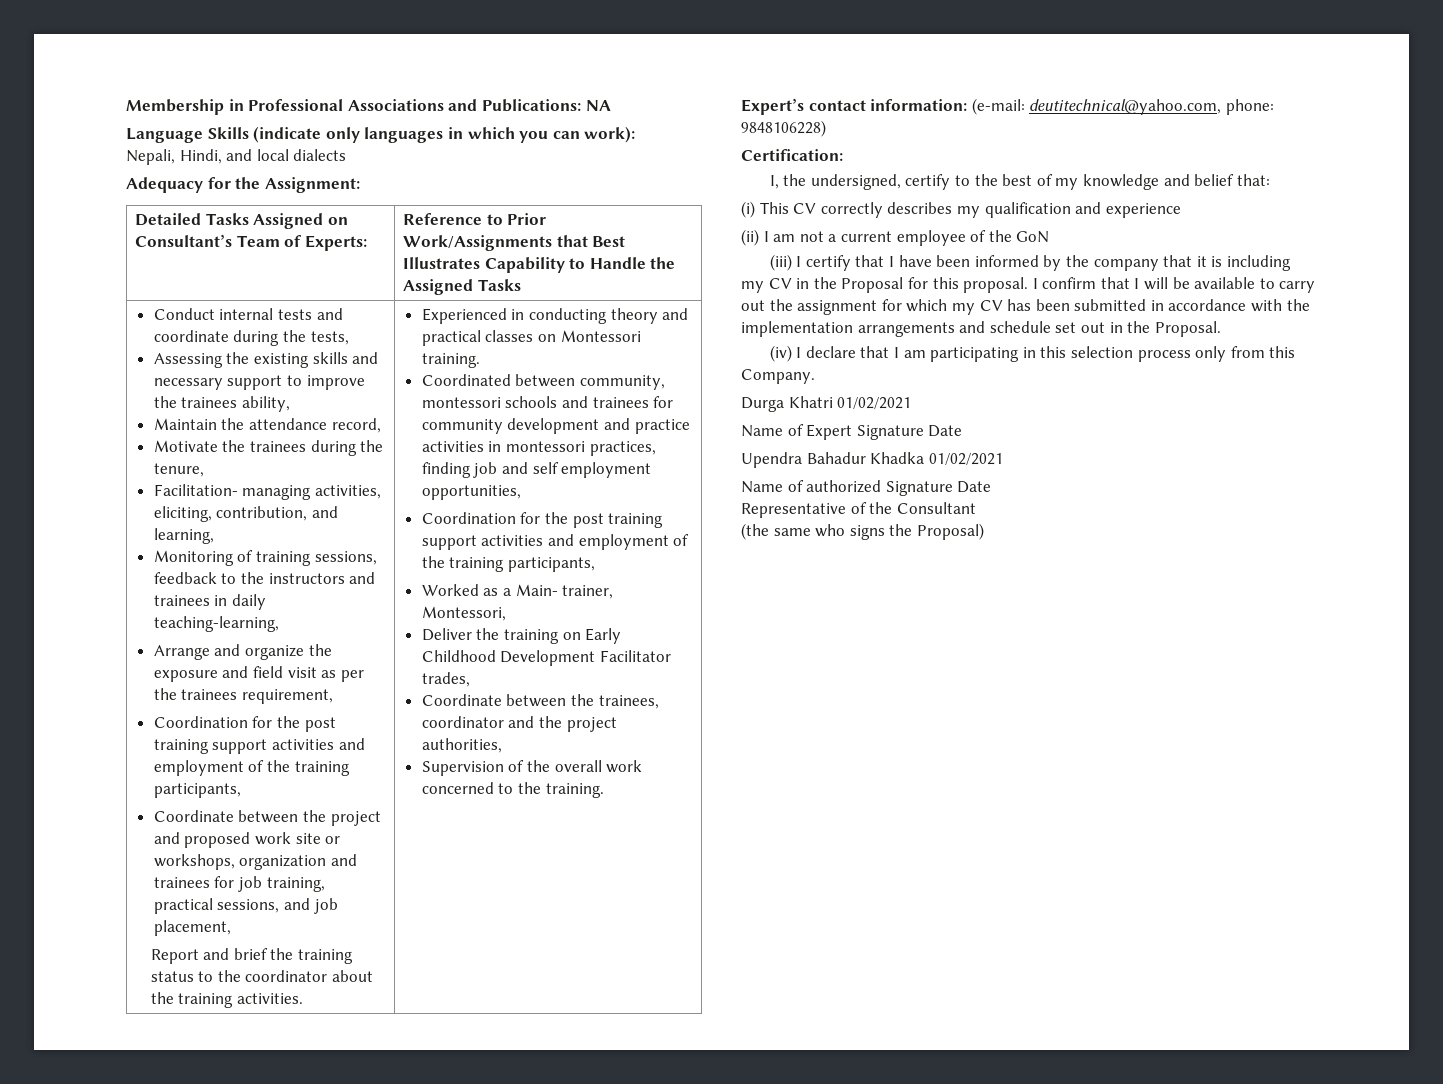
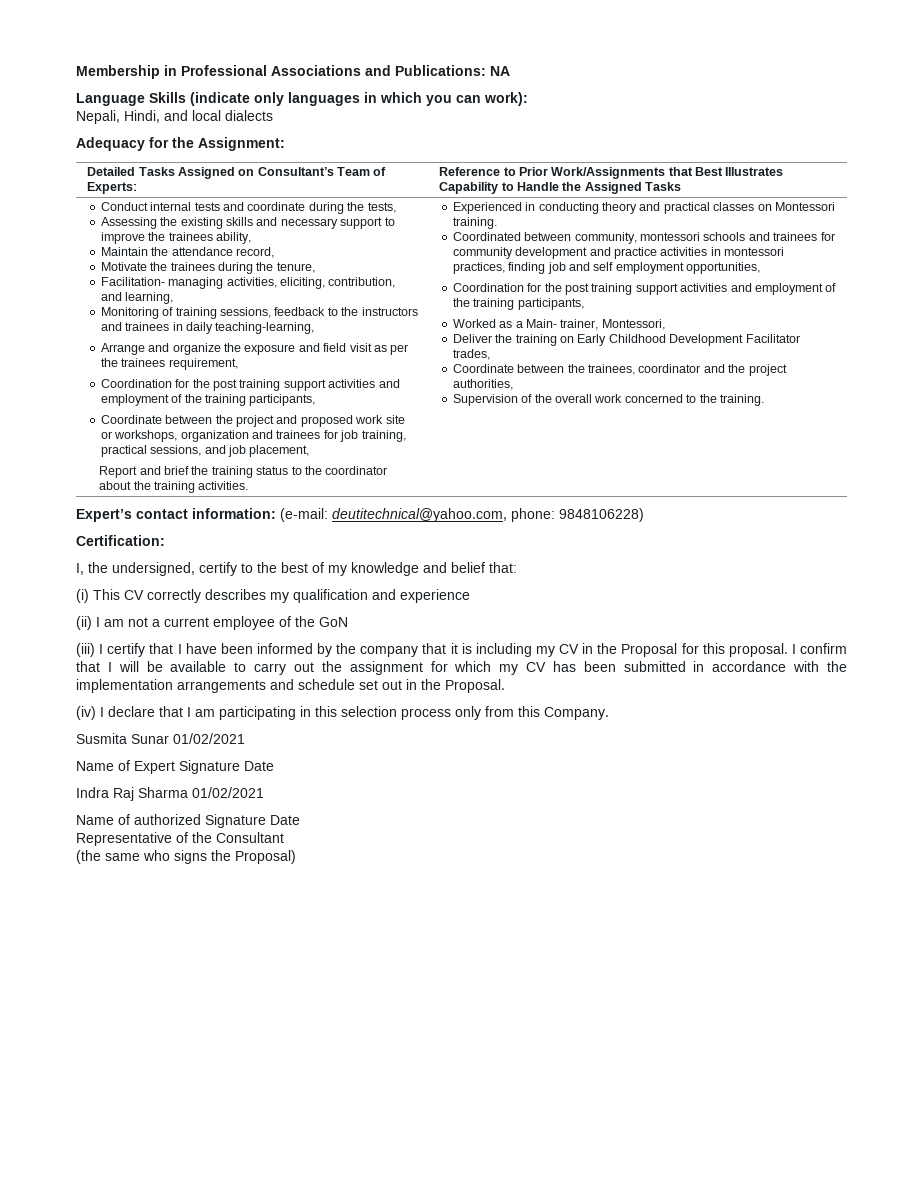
- Durga Khatri 01/02/2021
+ Susmita Sunar 01/02/2021
- Upendra Bahadur Khadka 01/02/2021
+ Indra Raj Sharma 01/02/2021

